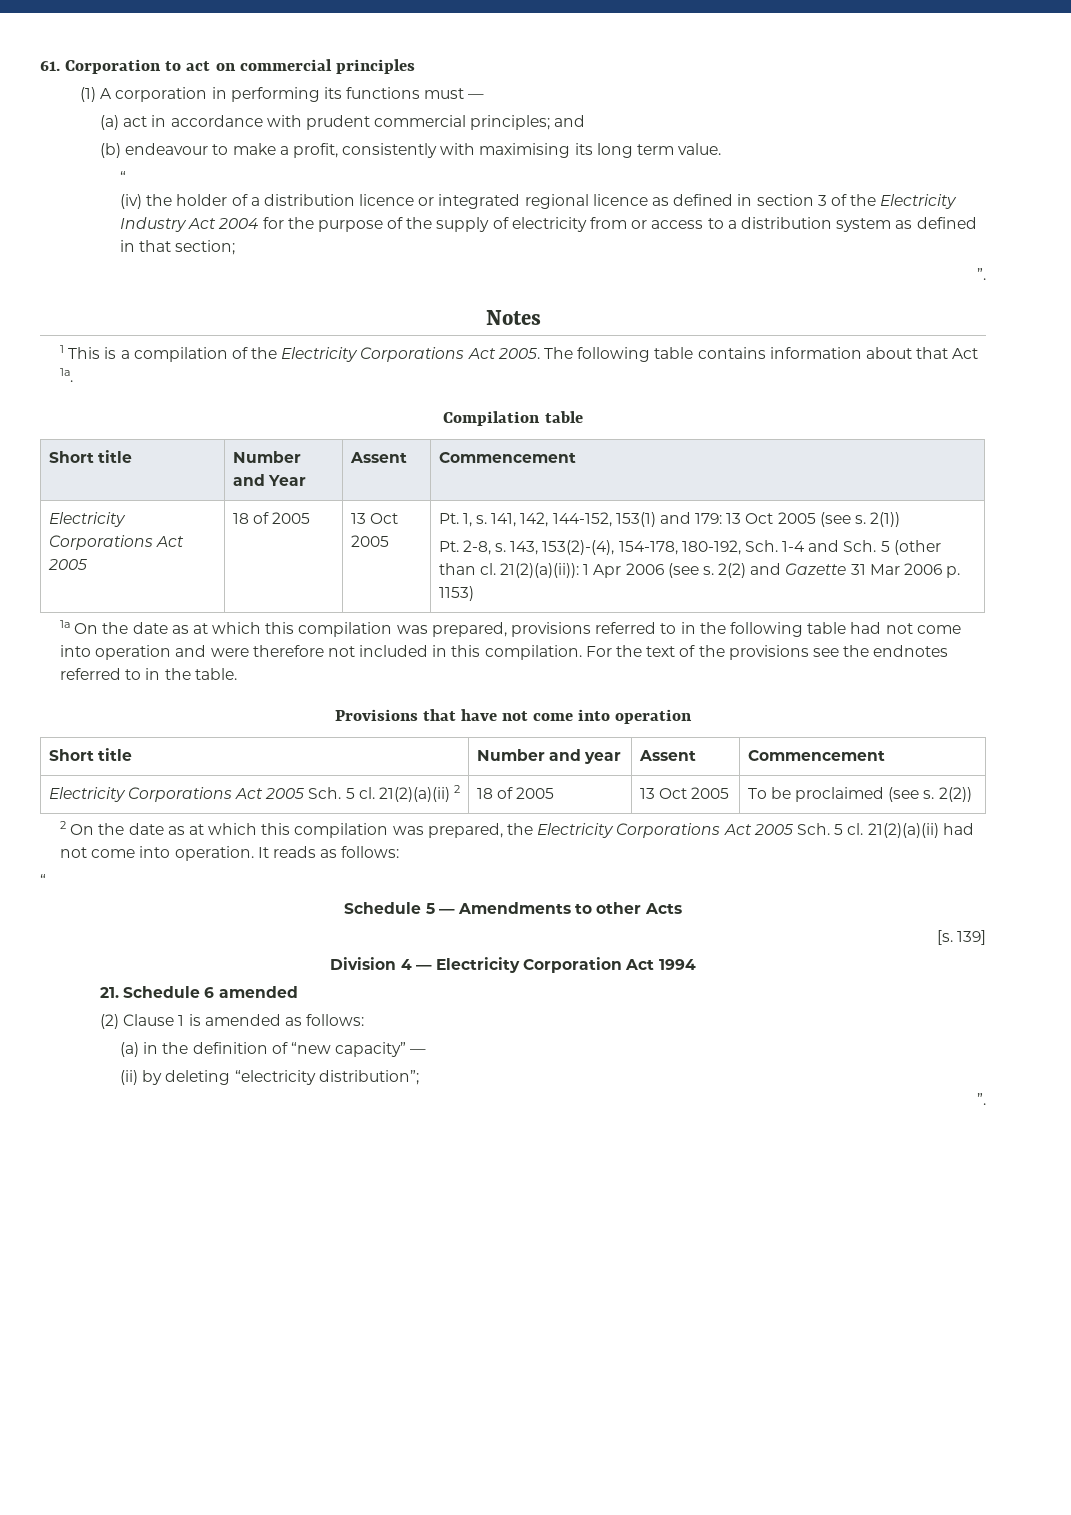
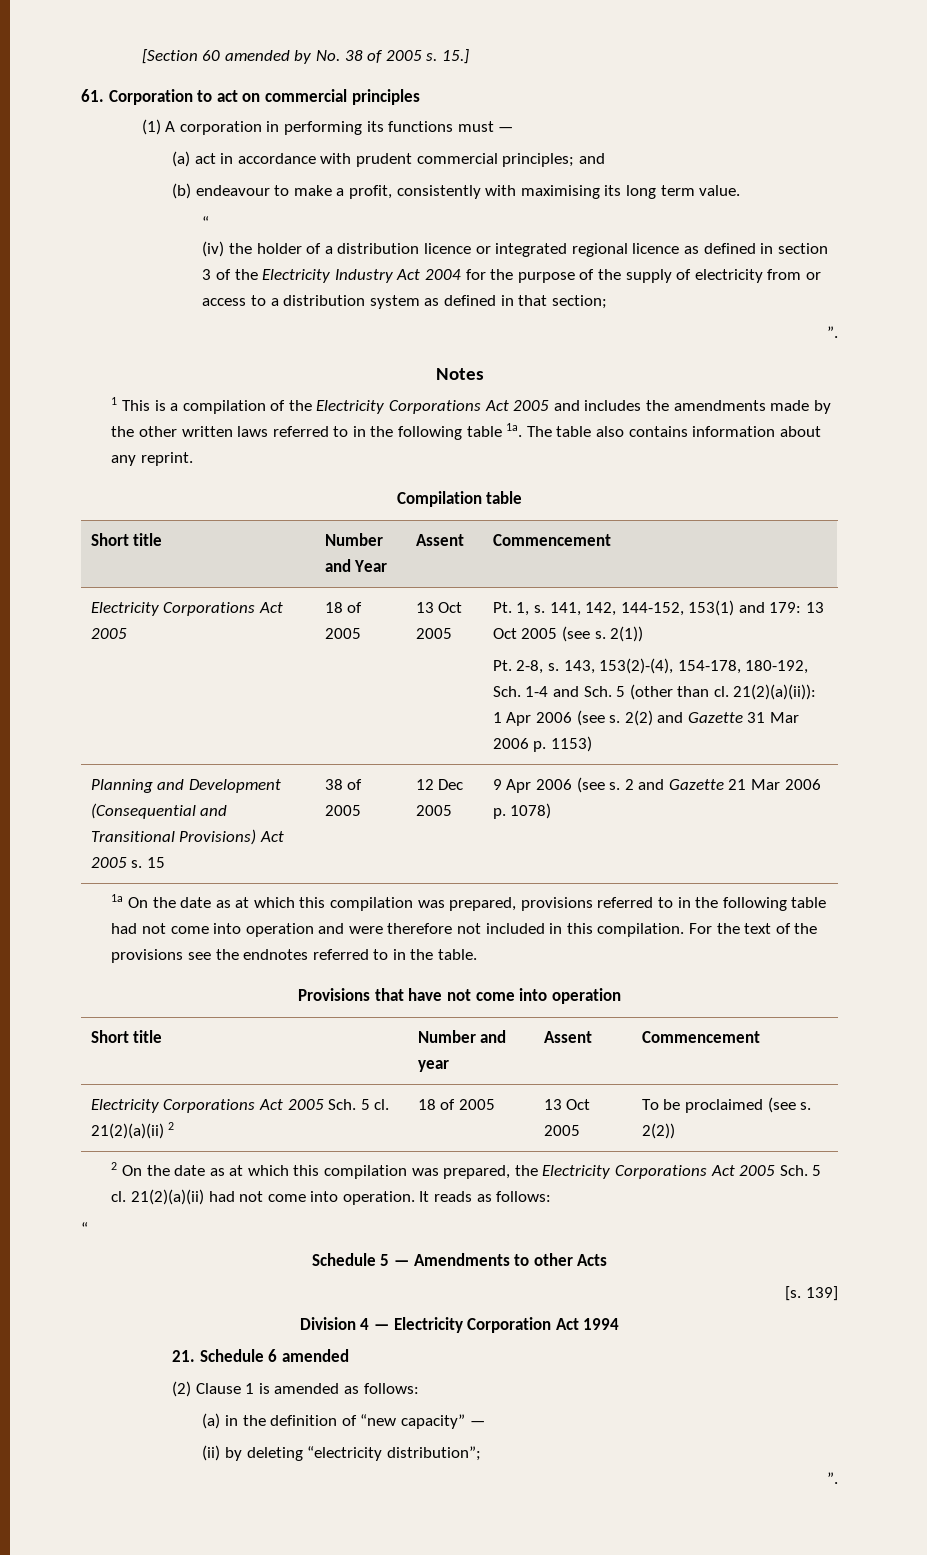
+ [Section 60 amended by No. 38 of 2005 s. 15.]
- 1 This is a compilation of the Electricity Corporations Act 2005. The following table contains information about that Act 1a.
+ 1 This is a compilation of the Electricity Corporations Act 2005 and includes the amendments made by the other written laws referred to in the following table 1a. The table also contains information about any reprint.
+ Planning and Development (Consequential and Transitional Provisions) Act 2005 s. 15 | 38 of 2005 | 12 Dec 2005 | 9 Apr 2006 (see s. 2 and Gazette 21 Mar 2006 p. 1078)

